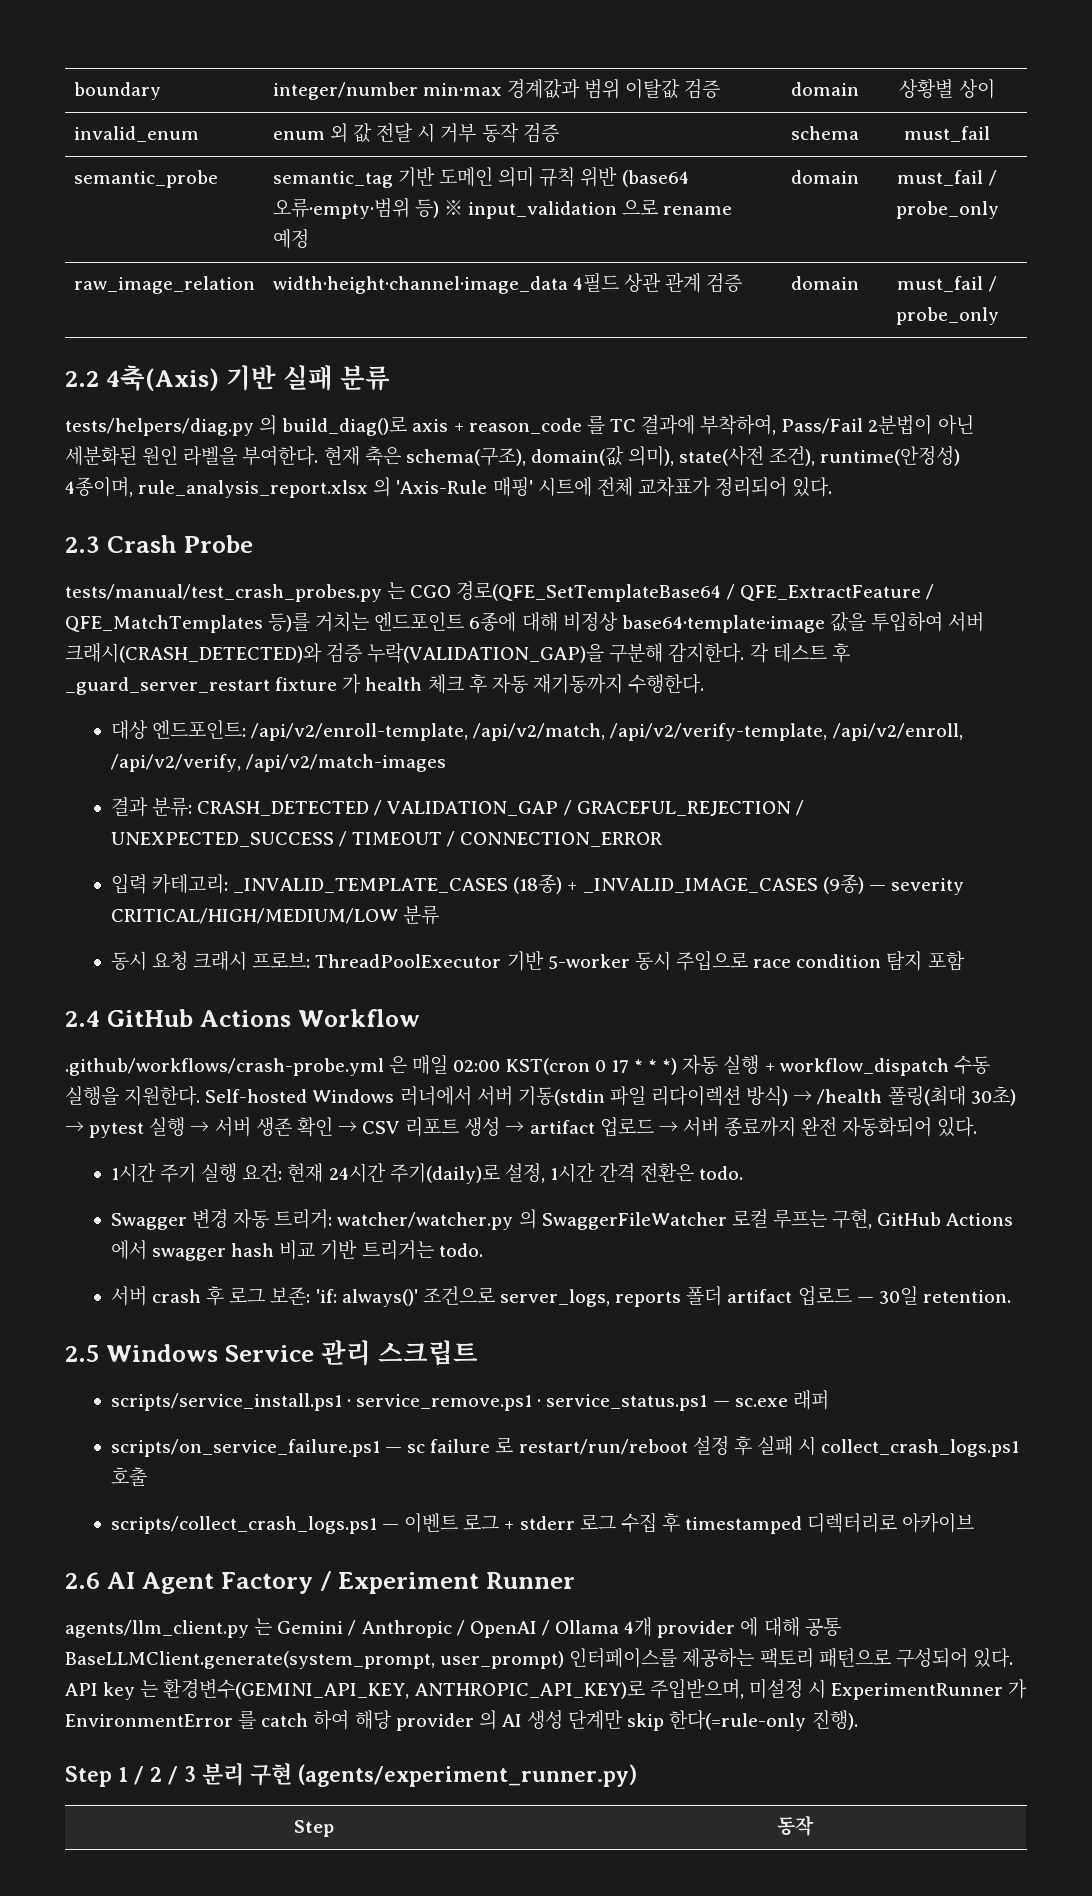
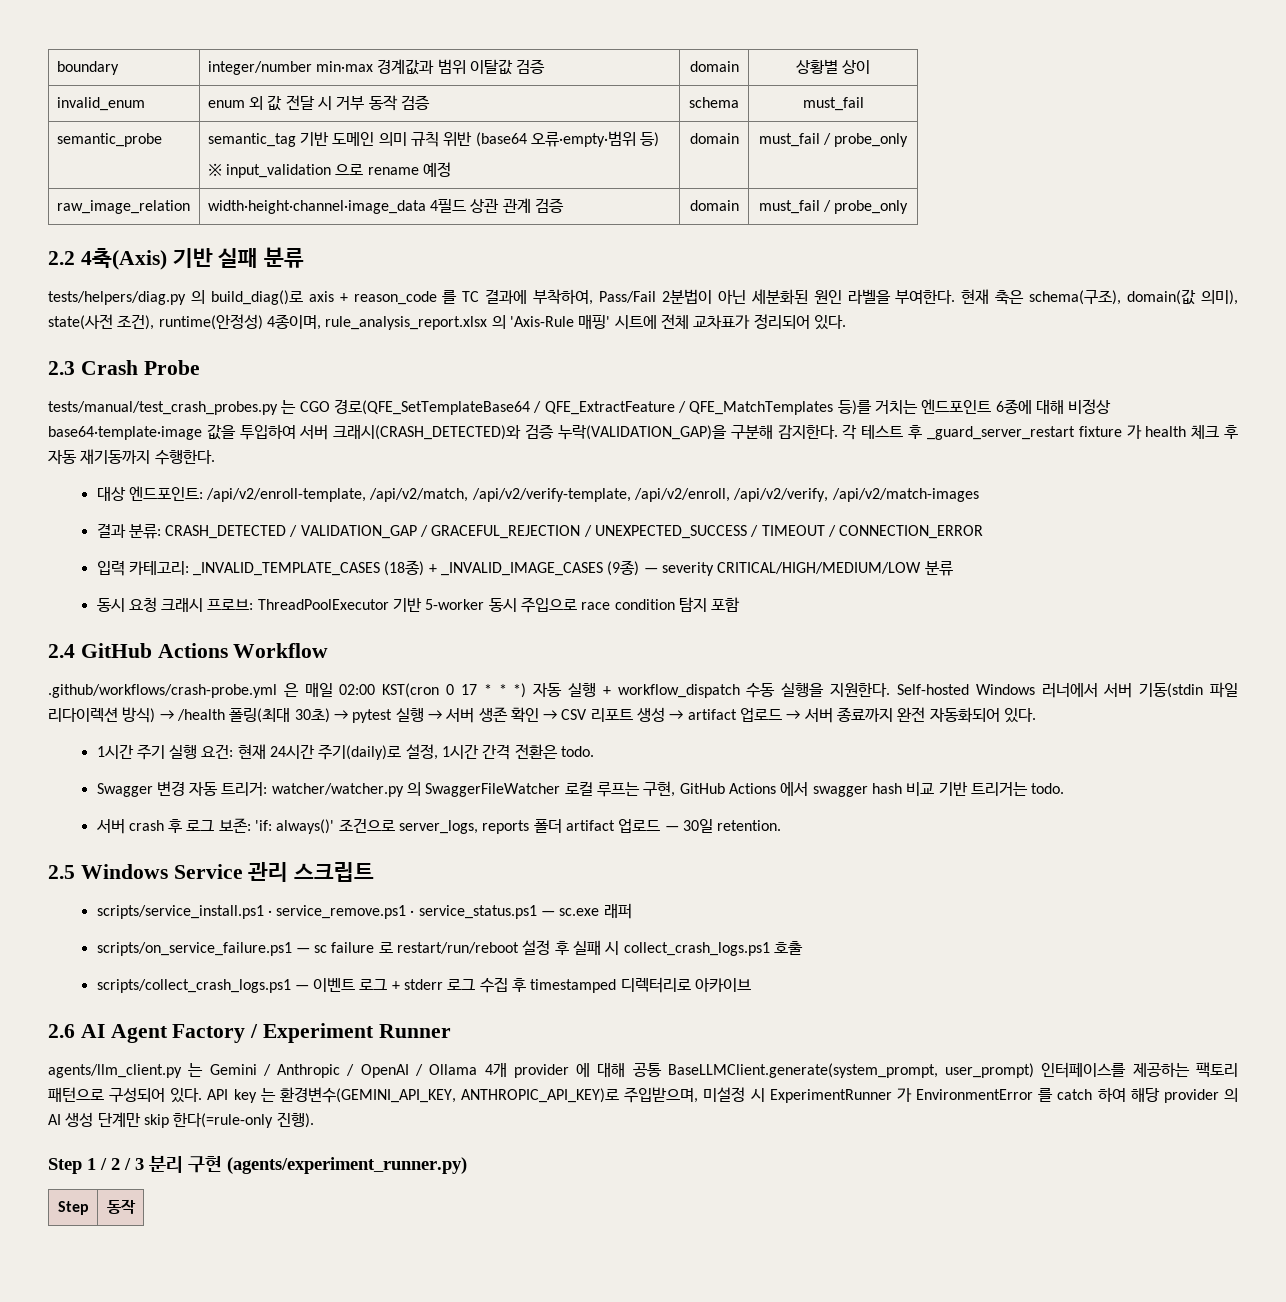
- semantic_probe | semantic_tag 기반 도메인 의미 규칙 위반 (base64 오류·empty·범위 등) ※ input_validation 으로 rename 예정 | domain | must_fail / probe_only
+ semantic_probe | semantic_tag 기반 도메인 의미 규칙 위반 (base64 오류·empty·범위 등)
+ ※ input_validation 으로 rename 예정 | domain | must_fail / probe_only

